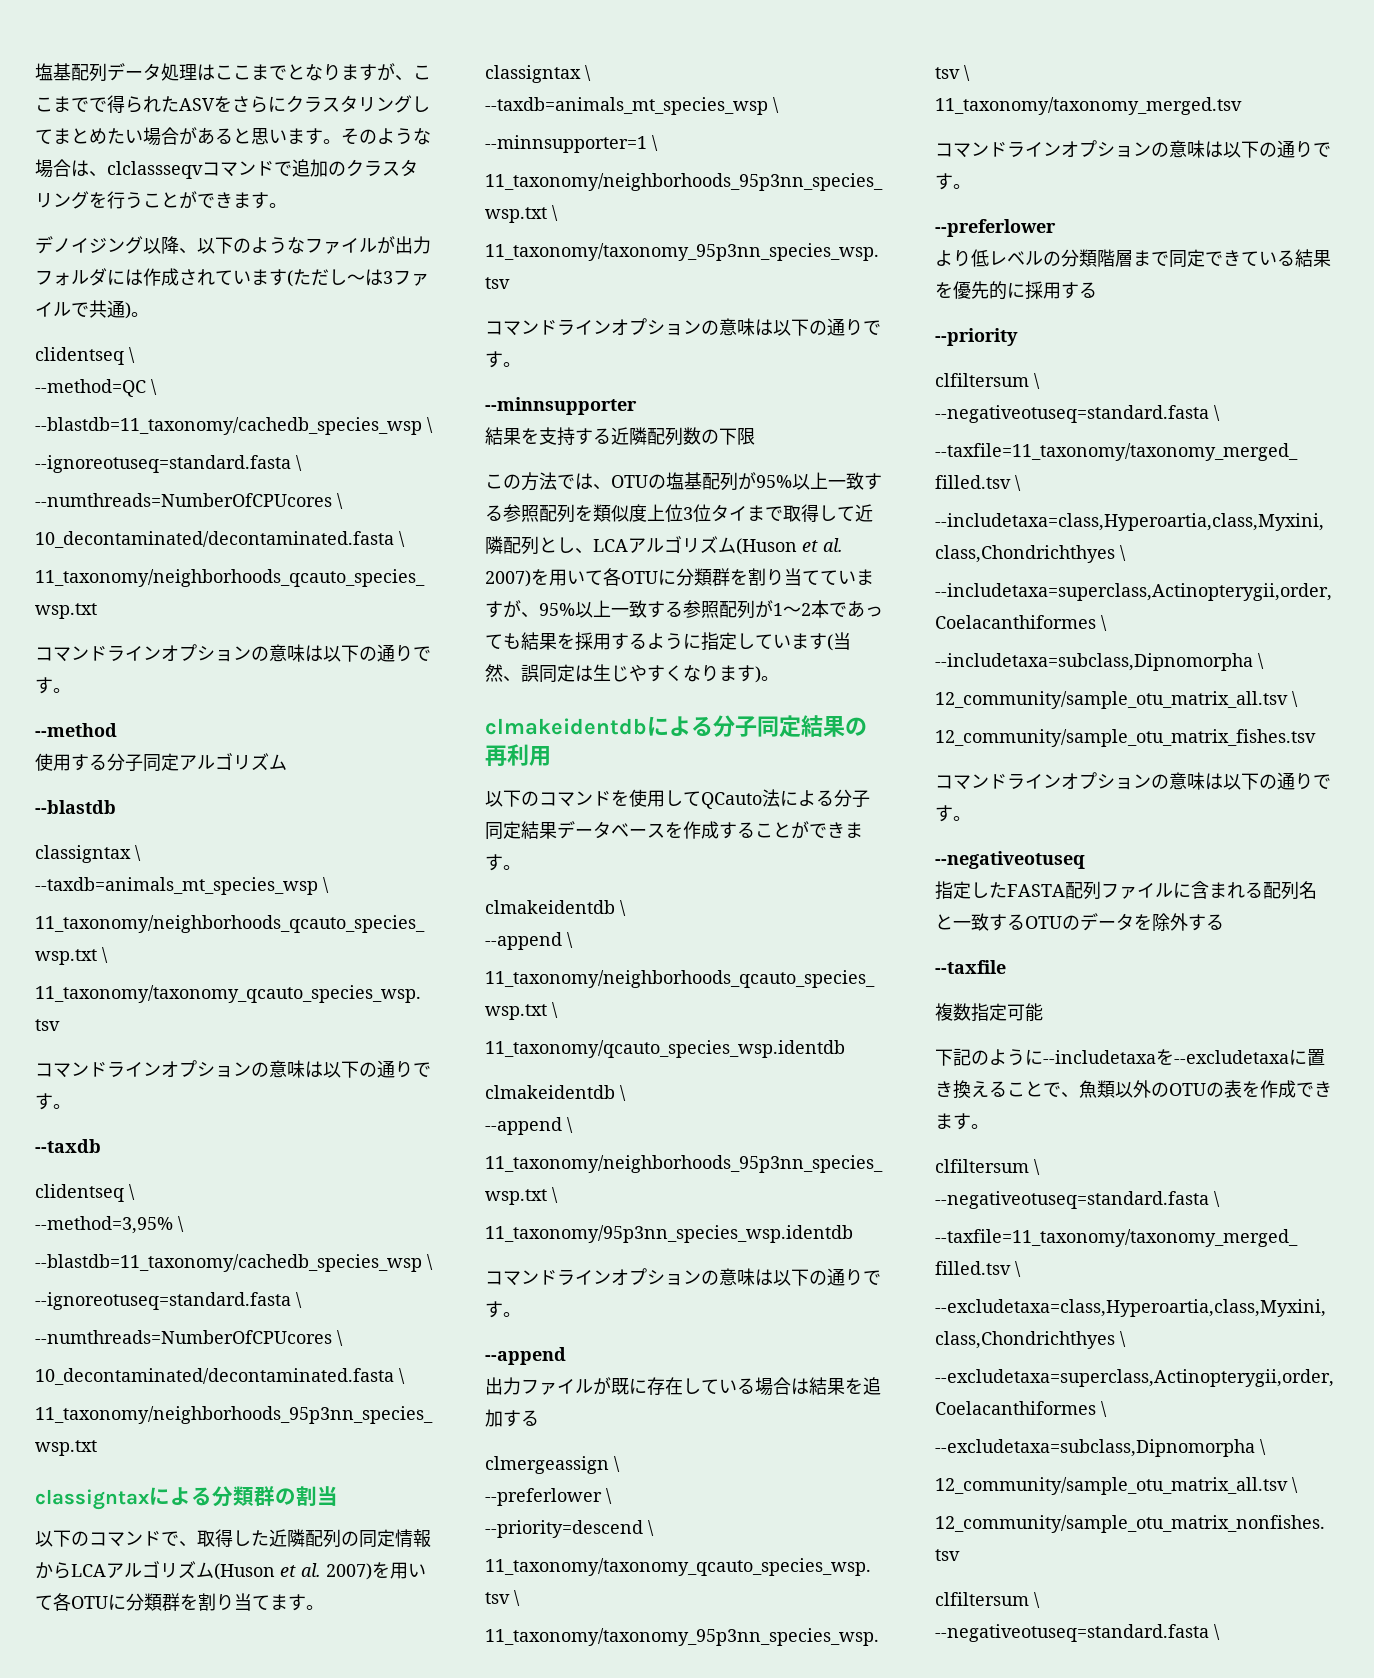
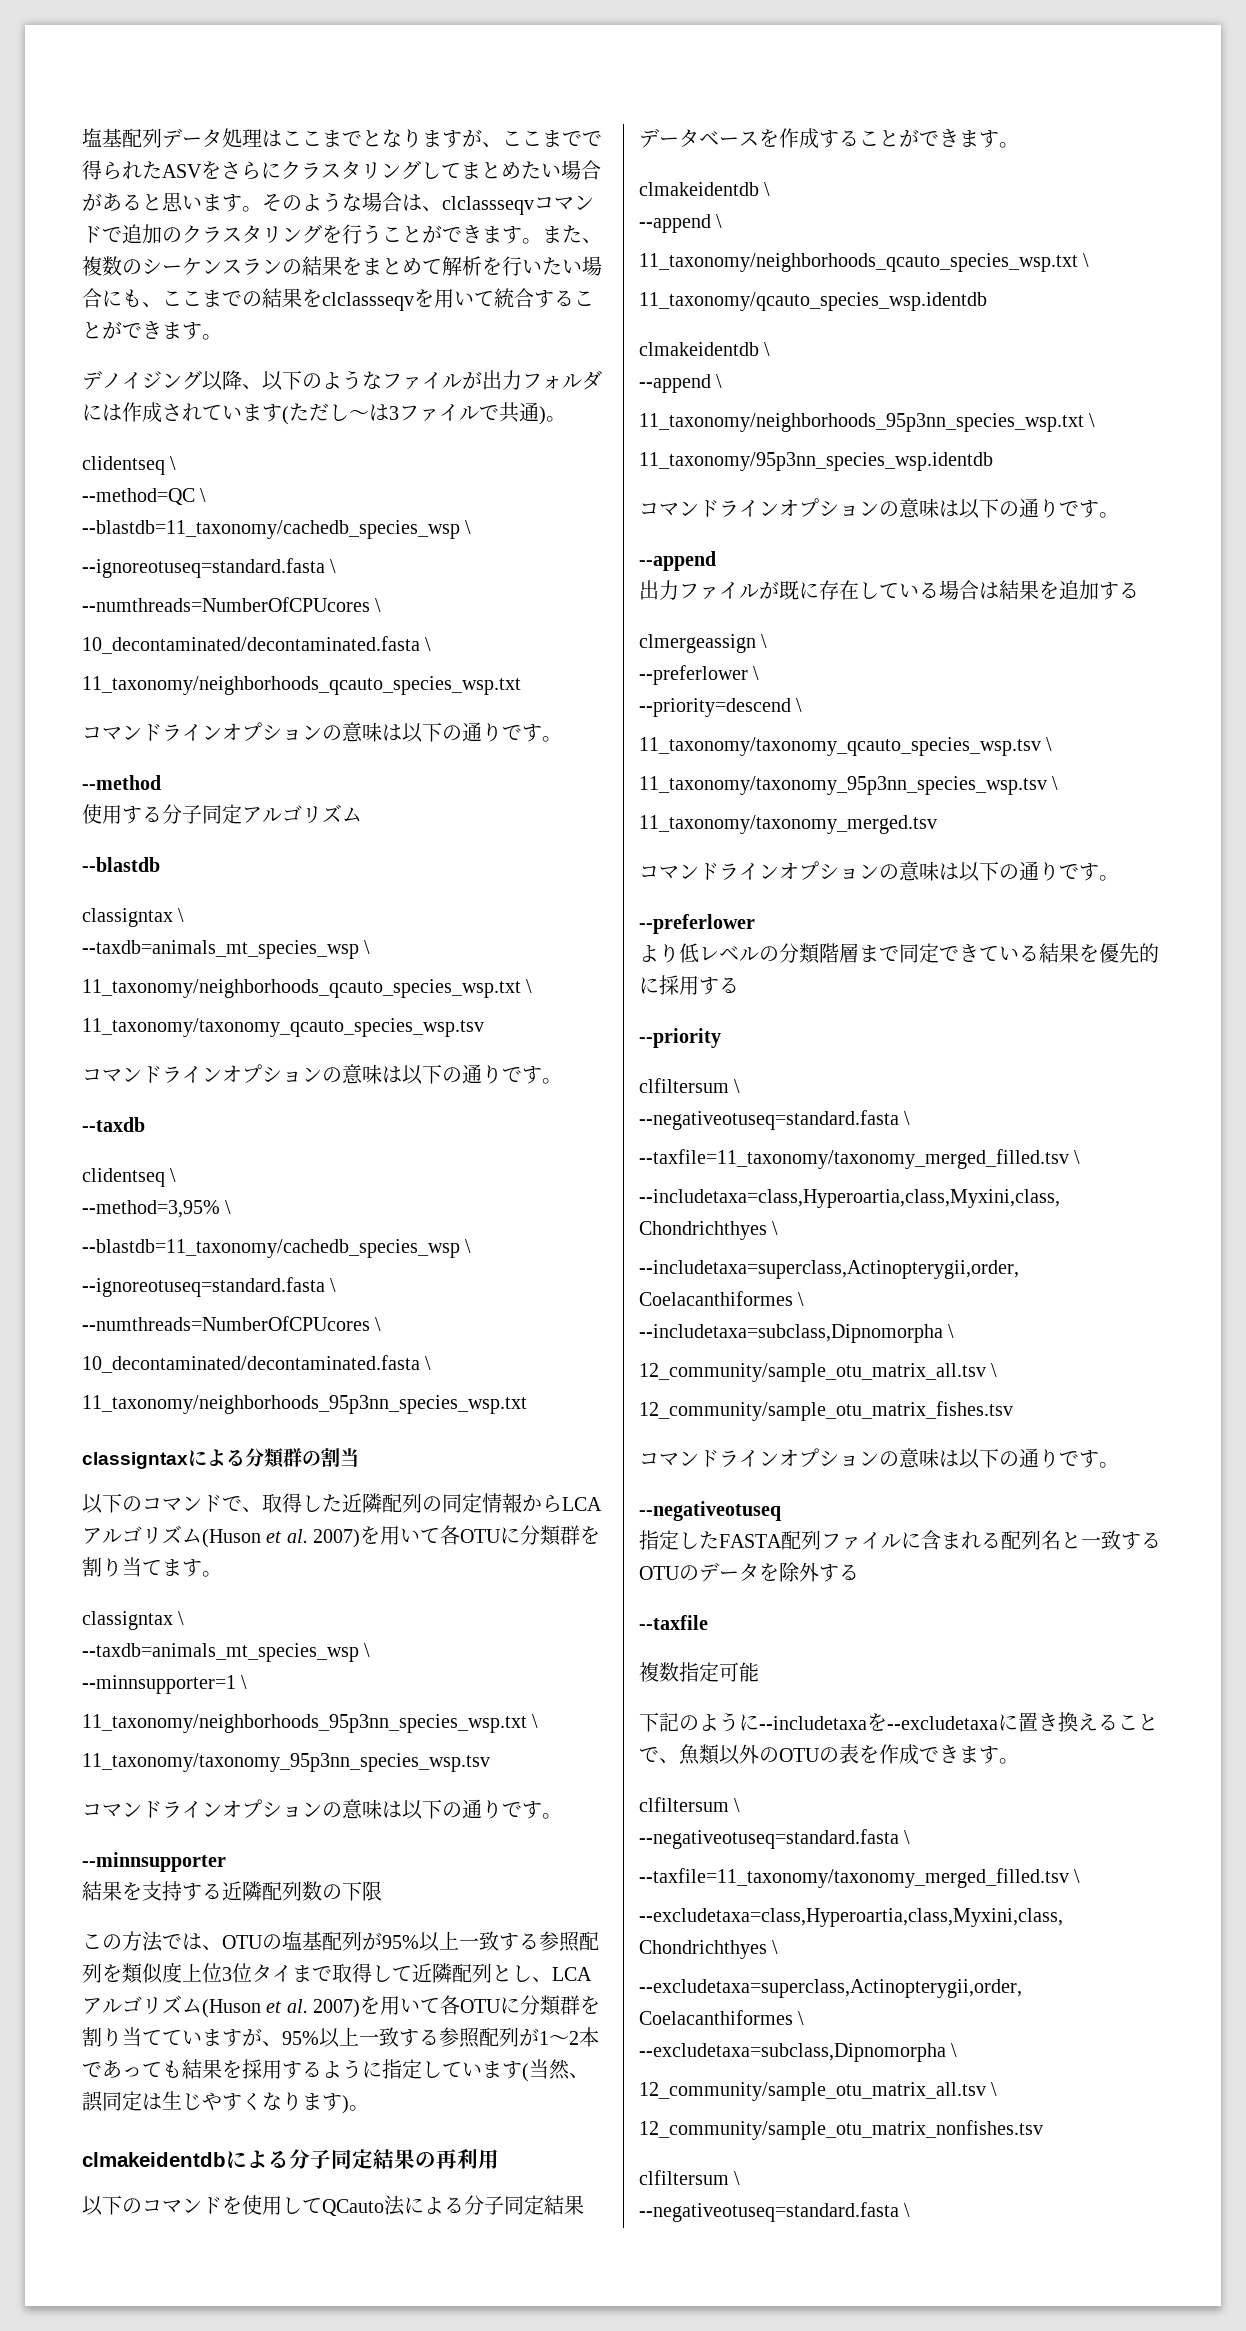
+ また、複数のシーケンスランの結果をまとめて解析を行いたい場合にも、ここまでの結果をclclassseqvを用いて統合することができます。

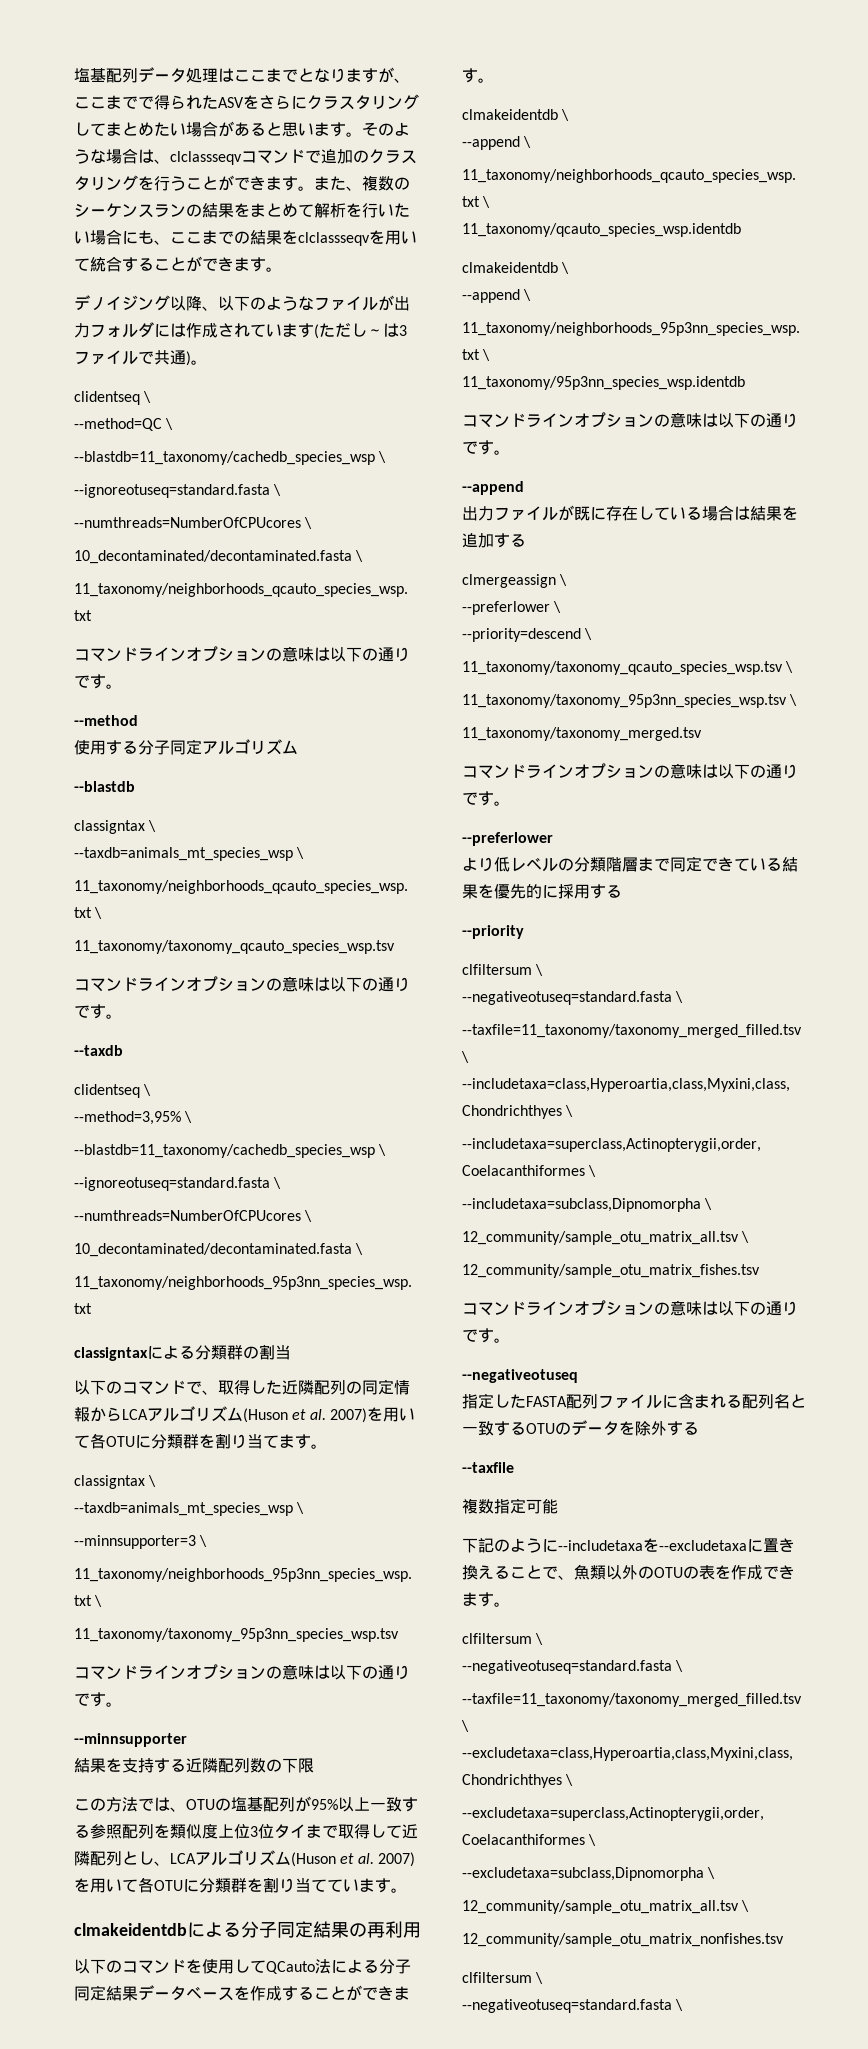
- --minnsupporter=1 \
+ --minnsupporter=3 \
- この方法では、OTUの塩基配列が95%以上一致する参照配列を類似度上位3位タイまで取得して近隣配列とし、LCAアルゴリズム(Huson et al. 2007)を用いて各OTUに分類群を割り当てていますが、95%以上一致する参照配列が1～2本であっても結果を採用するように指定しています(当然、誤同定は生じやすくなります)。
+ この方法では、OTUの塩基配列が95%以上一致する参照配列を類似度上位3位タイまで取得して近隣配列とし、LCAアルゴリズム(Huson et al. 2007)を用いて各OTUに分類群を割り当てています。

